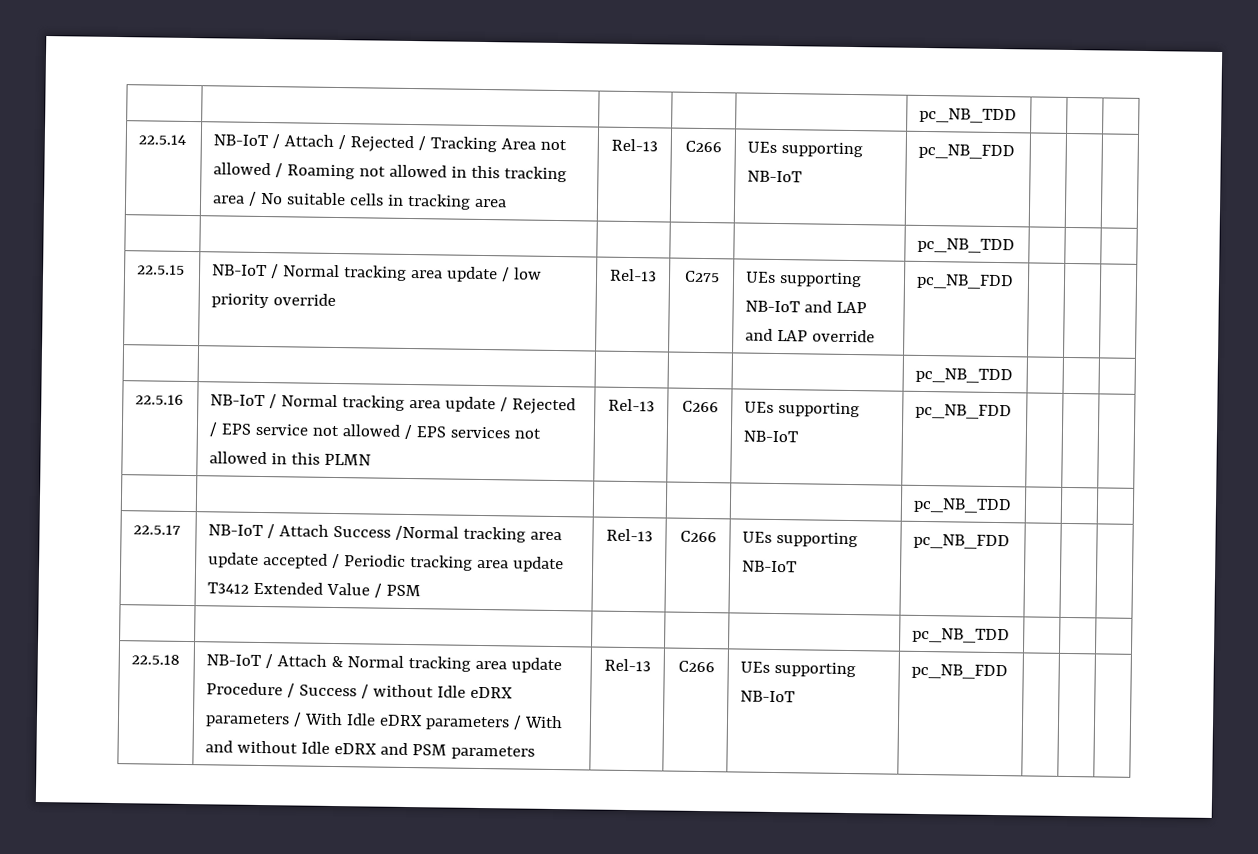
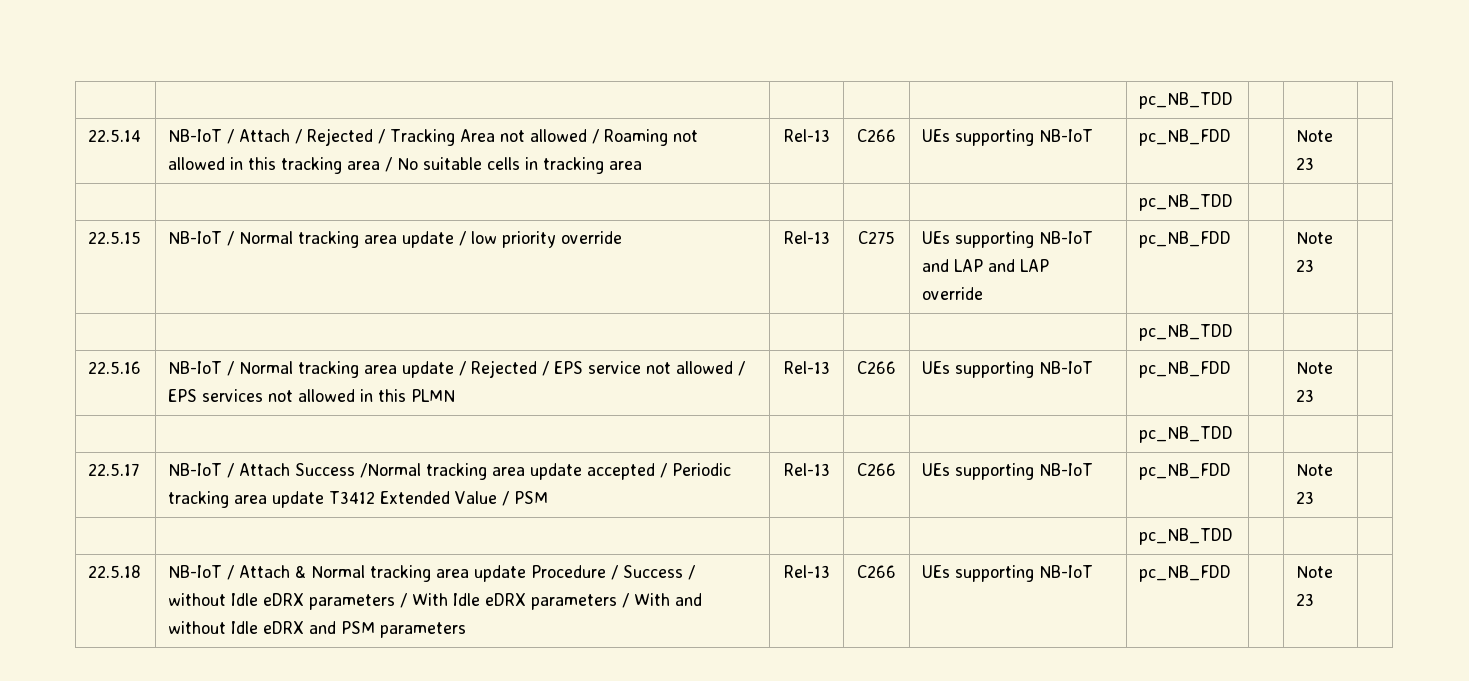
- 22.5.14 | NB-IoT / Attach / Rejected / Tracking Area not allowed / Roaming not allowed in this tracking area / No suitable cells in tracking area | Rel-13 | C266 | UEs supporting NB-IoT | pc_NB_FDD | | |
+ 22.5.14 | NB-IoT / Attach / Rejected / Tracking Area not allowed / Roaming not allowed in this tracking area / No suitable cells in tracking area | Rel-13 | C266 | UEs supporting NB-IoT | pc_NB_FDD | | Note 23 |
- 22.5.15 | NB-IoT / Normal tracking area update / low priority override | Rel-13 | C275 | UEs supporting NB-IoT and LAP and LAP override | pc_NB_FDD | | |
+ 22.5.15 | NB-IoT / Normal tracking area update / low priority override | Rel-13 | C275 | UEs supporting NB-IoT and LAP and LAP override | pc_NB_FDD | | Note 23 |
- 22.5.16 | NB-IoT / Normal tracking area update / Rejected / EPS service not allowed / EPS services not allowed in this PLMN | Rel-13 | C266 | UEs supporting NB-IoT | pc_NB_FDD | | |
+ 22.5.16 | NB-IoT / Normal tracking area update / Rejected / EPS service not allowed / EPS services not allowed in this PLMN | Rel-13 | C266 | UEs supporting NB-IoT | pc_NB_FDD | | Note 23 |
- 22.5.17 | NB-IoT / Attach Success /Normal tracking area update accepted / Periodic tracking area update T3412 Extended Value / PSM | Rel-13 | C266 | UEs supporting NB-IoT | pc_NB_FDD | | |
+ 22.5.17 | NB-IoT / Attach Success /Normal tracking area update accepted / Periodic tracking area update T3412 Extended Value / PSM | Rel-13 | C266 | UEs supporting NB-IoT | pc_NB_FDD | | Note 23 |
- 22.5.18 | NB-IoT / Attach & Normal tracking area update Procedure / Success / without Idle eDRX parameters / With Idle eDRX parameters / With and without Idle eDRX and PSM parameters | Rel-13 | C266 | UEs supporting NB-IoT | pc_NB_FDD | | |
+ 22.5.18 | NB-IoT / Attach & Normal tracking area update Procedure / Success / without Idle eDRX parameters / With Idle eDRX parameters / With and without Idle eDRX and PSM parameters | Rel-13 | C266 | UEs supporting NB-IoT | pc_NB_FDD | | Note 23 |

